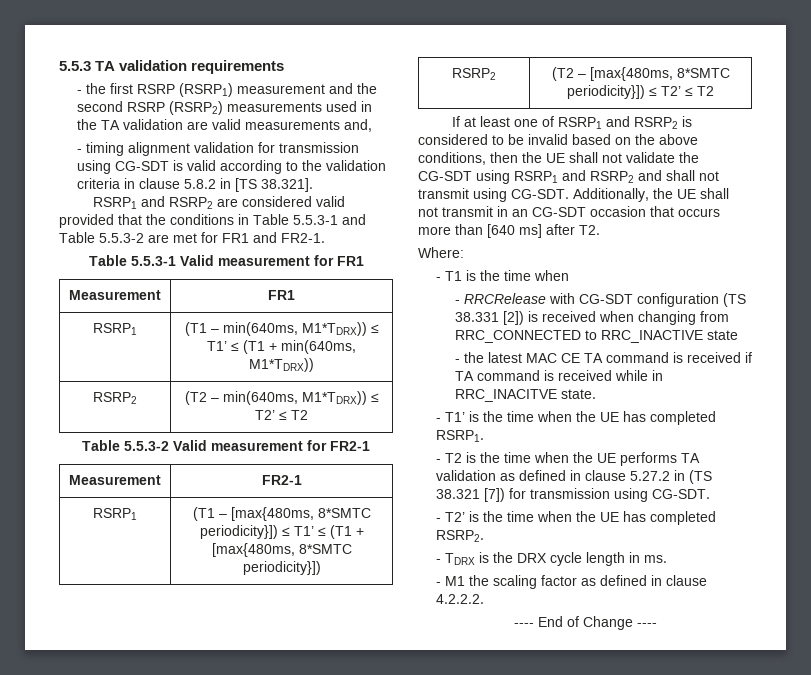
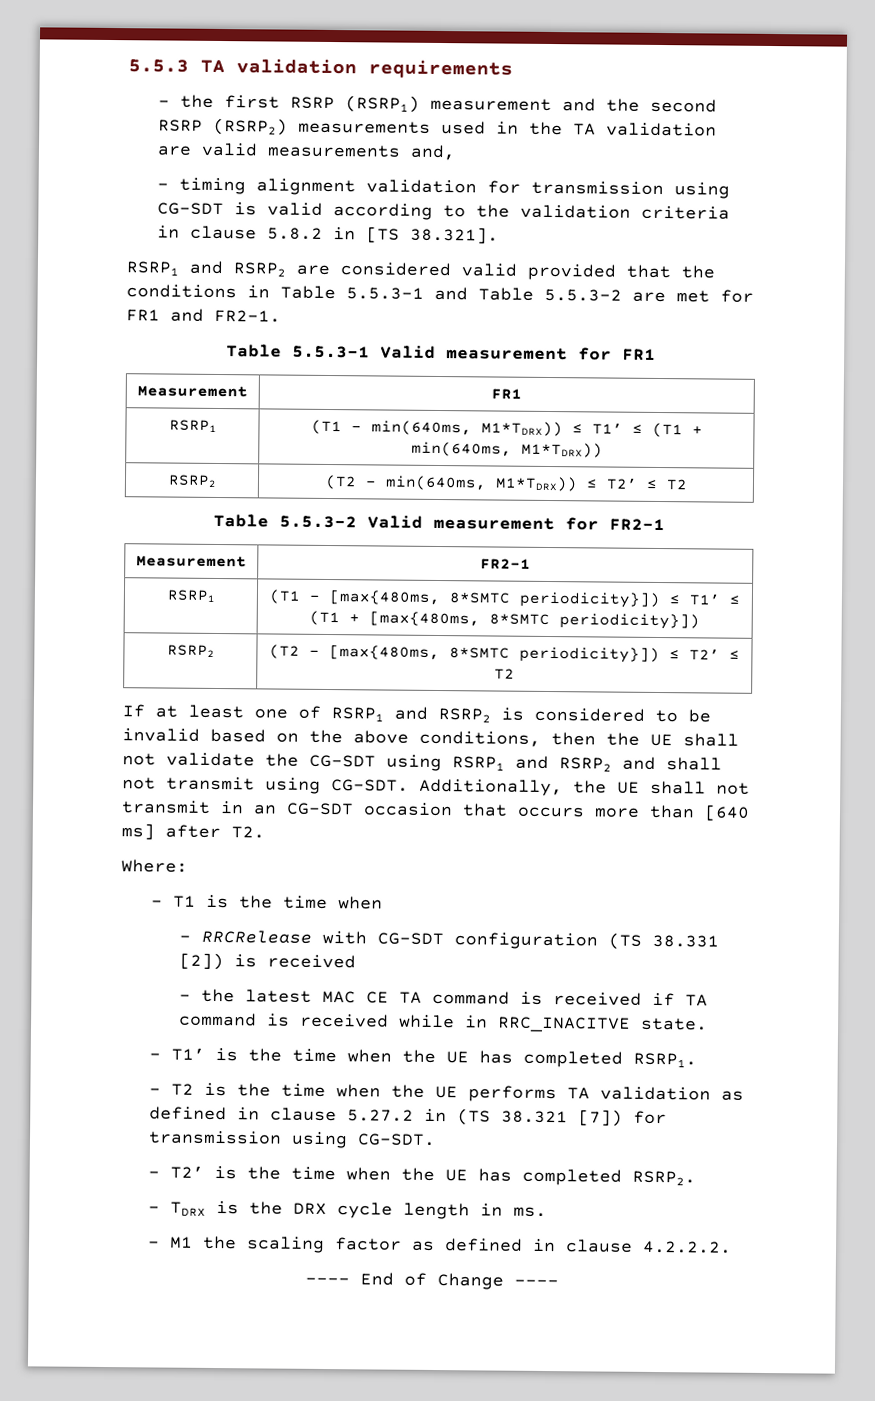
- - RRCRelease with CG-SDT configuration (TS 38.331 [2]) is received when changing from RRC_CONNECTED to RRC_INACTIVE state
+ - RRCRelease with CG-SDT configuration (TS 38.331 [2]) is received

